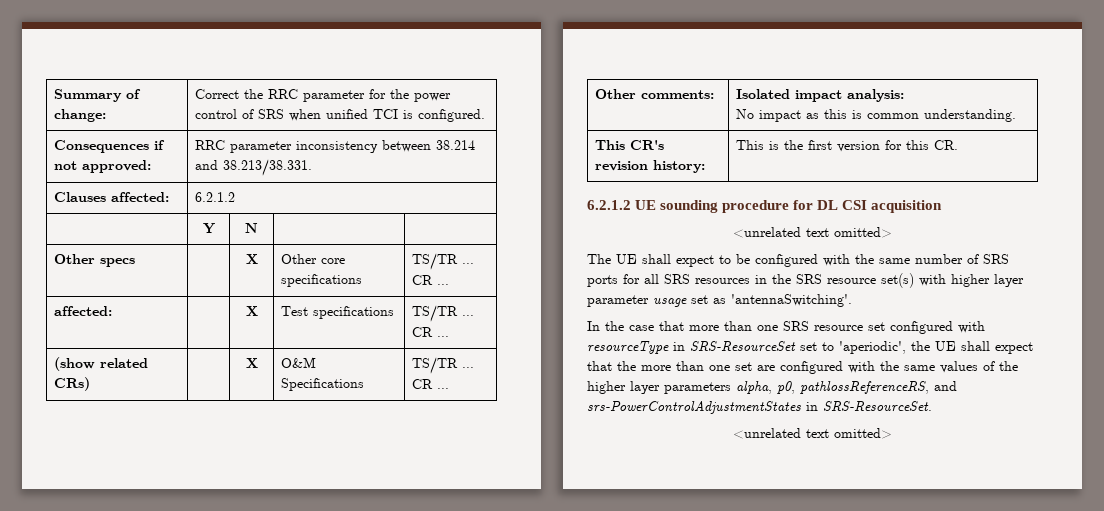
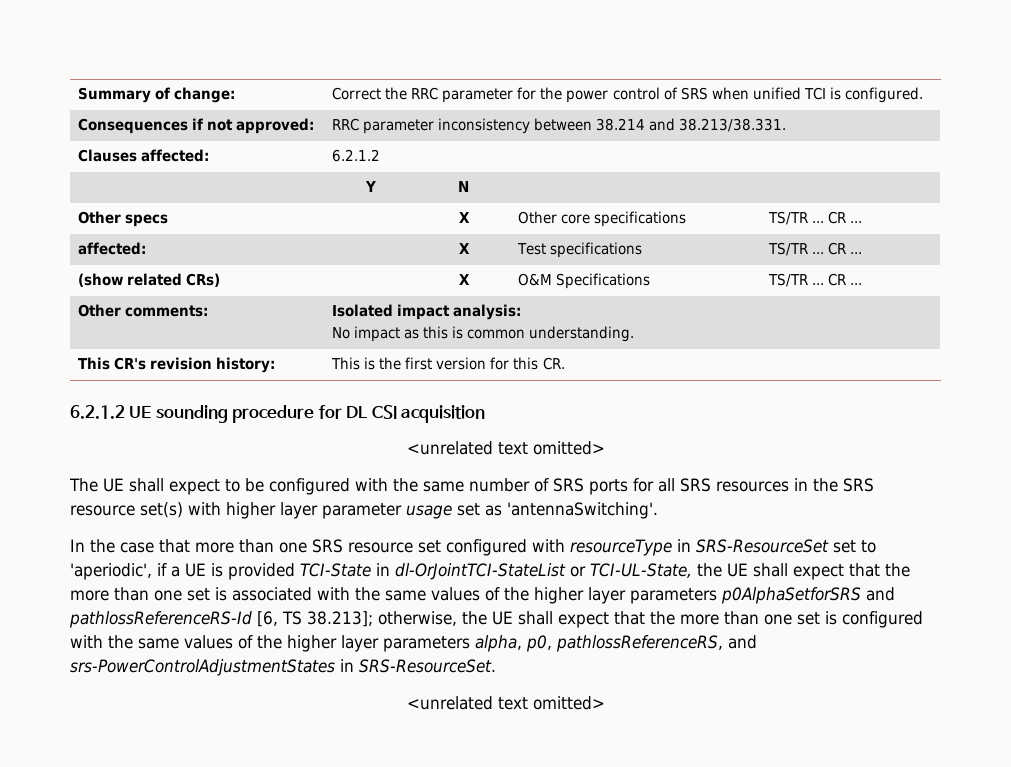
- In the case that more than one SRS resource set configured with resourceType in SRS-ResourceSet set to 'aperiodic', the UE shall expect that the more than one set are configured with the same values of the higher layer parameters alpha, p0, pathlossReferenceRS, and srs-PowerControlAdjustmentStates in SRS-ResourceSet.
+ In the case that more than one SRS resource set configured with resourceType in SRS-ResourceSet set to 'aperiodic', if a UE is provided TCI-State in dl-OrJointTCI-StateList or TCI-UL-State, the UE shall expect that the more than one set is associated with the same values of the higher layer parameters p0AlphaSetforSRS and pathlossReferenceRS-Id [6, TS 38.213]; otherwise, the UE shall expect that the more than one set is configured with the same values of the higher layer parameters alpha, p0, pathlossReferenceRS, and srs-PowerControlAdjustmentStates in SRS-ResourceSet.

